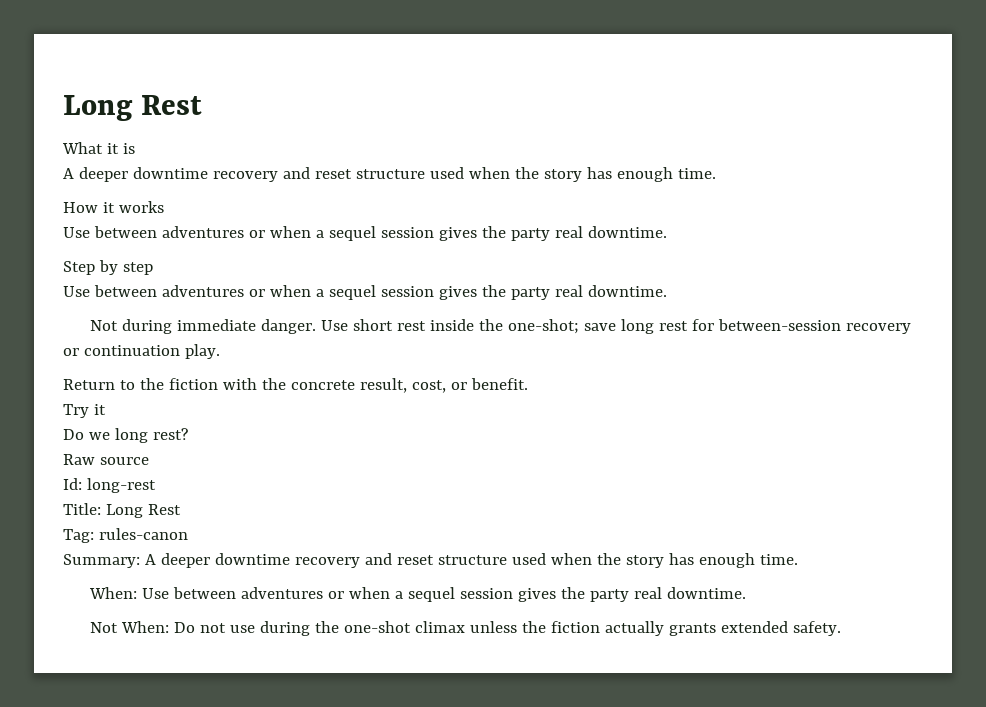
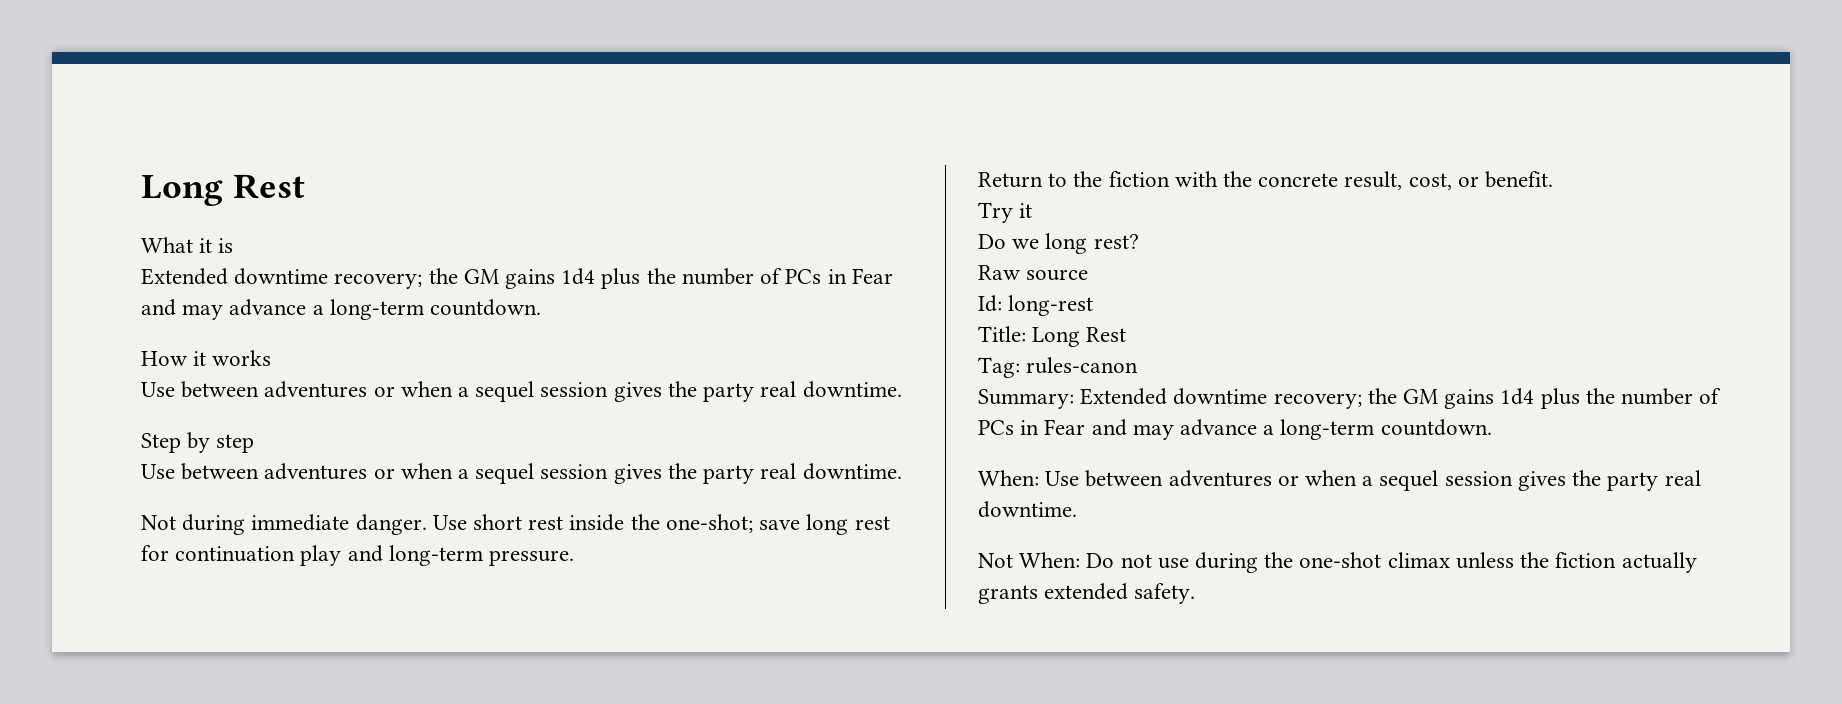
  What it is
- A deeper downtime recovery and reset structure used when the story has enough time.
+ Extended downtime recovery; the GM gains 1d4 plus the number of PCs in Fear and may advance a long-term countdown.
- Use short rest inside the one-shot; save long rest for between-session recovery or continuation play.
+ Use short rest inside the one-shot; save long rest for continuation play and long-term pressure.
- Summary: A deeper downtime recovery and reset structure used when the story has enough time.
+ Summary: Extended downtime recovery; the GM gains 1d4 plus the number of PCs in Fear and may advance a long-term countdown.

